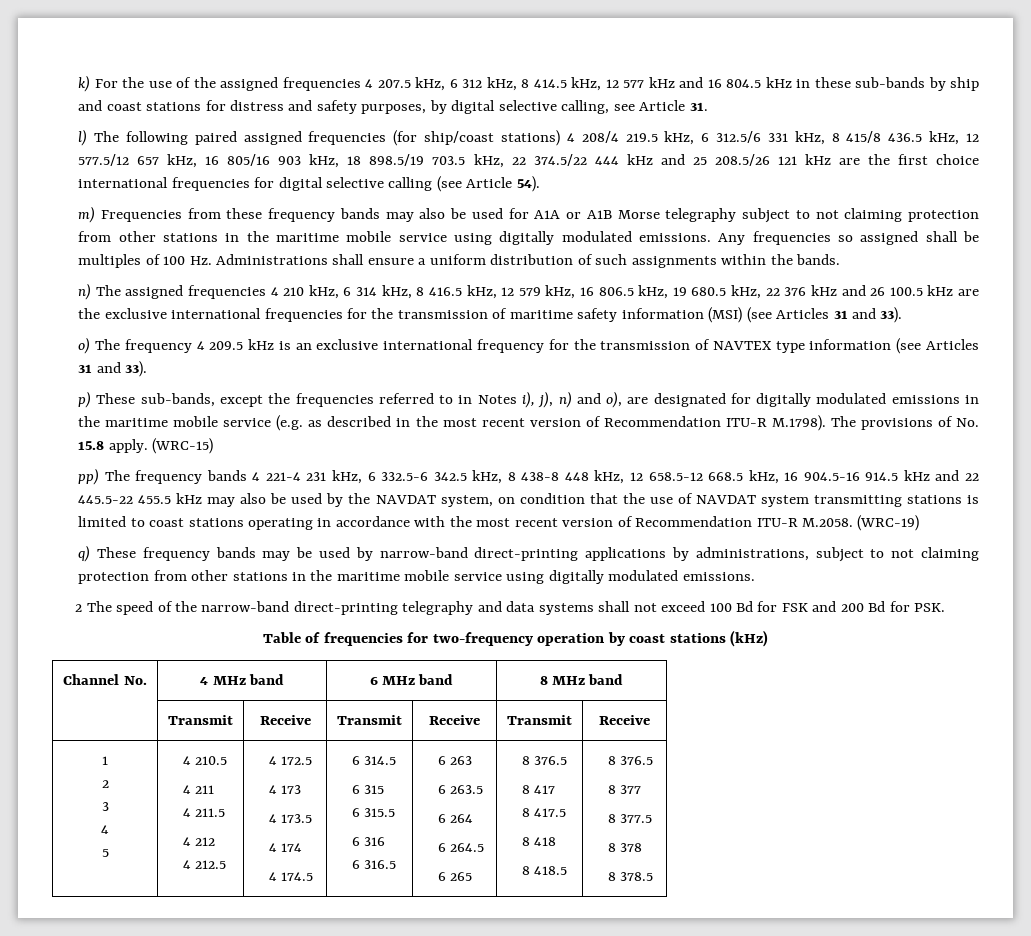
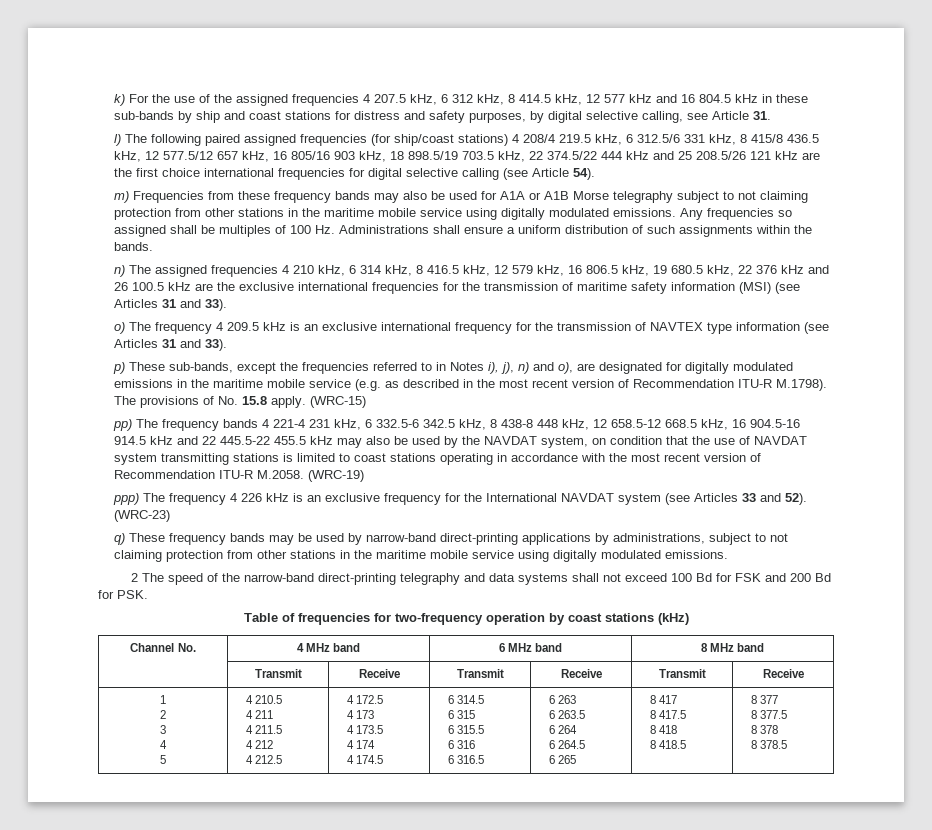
+ ppp) The frequency 4 226 kHz is an exclusive frequency for the International NAVDAT system (see Articles 33 and 52). (WRC-23)
- 6 265 | 8 376.5
- 8 417
+ 6 265 | 8 417
- 8 418.5 | 8 376.5
- 8 377
+ 8 418.5 | 8 377

